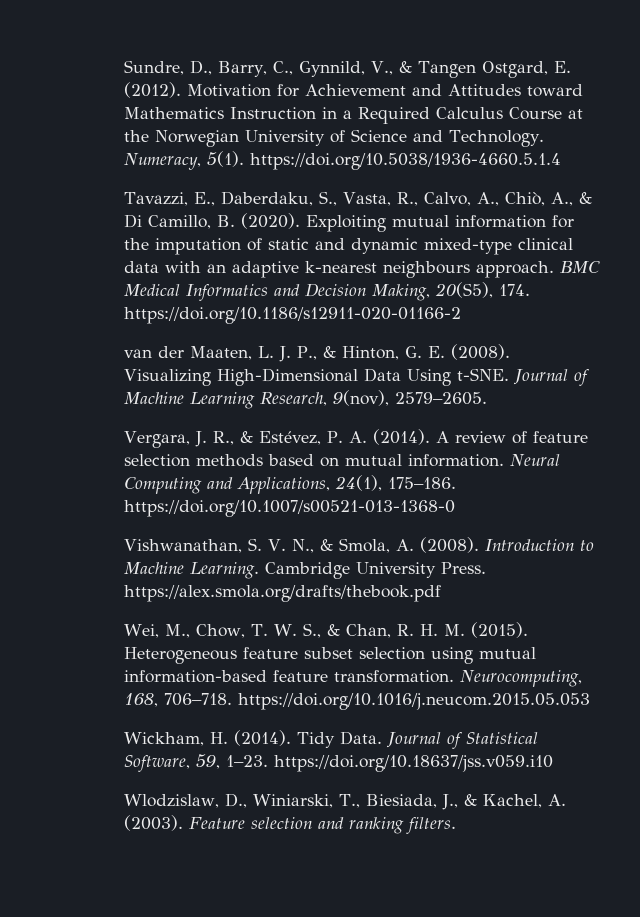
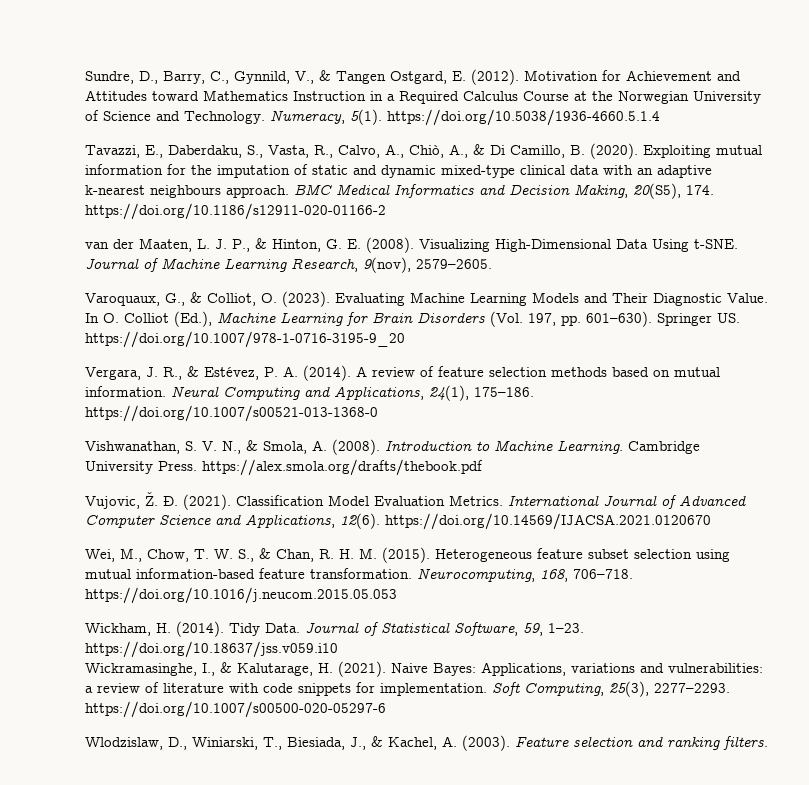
+ Varoquaux, G., & Colliot, O. (2023). Evaluating Machine Learning Models and Their Diagnostic Value. In O. Colliot (Ed.), Machine Learning for Brain Disorders (Vol. 197, pp. 601–630). Springer US. https://doi.org/10.1007/978-1-0716-3195-9_20
+ Vujovic, Ž. Ð. (2021). Classification Model Evaluation Metrics. International Journal of Advanced Computer Science and Applications, 12(6). https://doi.org/10.14569/IJACSA.2021.0120670
+ Wickramasinghe, I., & Kalutarage, H. (2021). Naive Bayes: Applications, variations and vulnerabilities: a review of literature with code snippets for implementation. Soft Computing, 25(3), 2277–2293. https://doi.org/10.1007/s00500-020-05297-6

